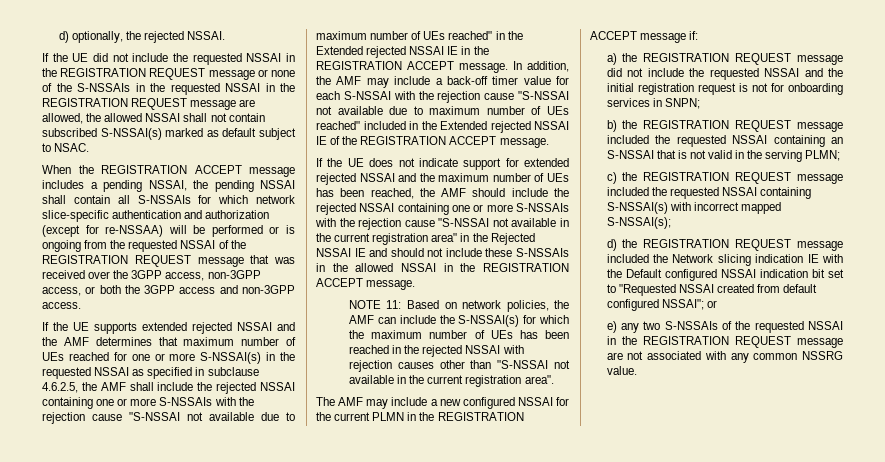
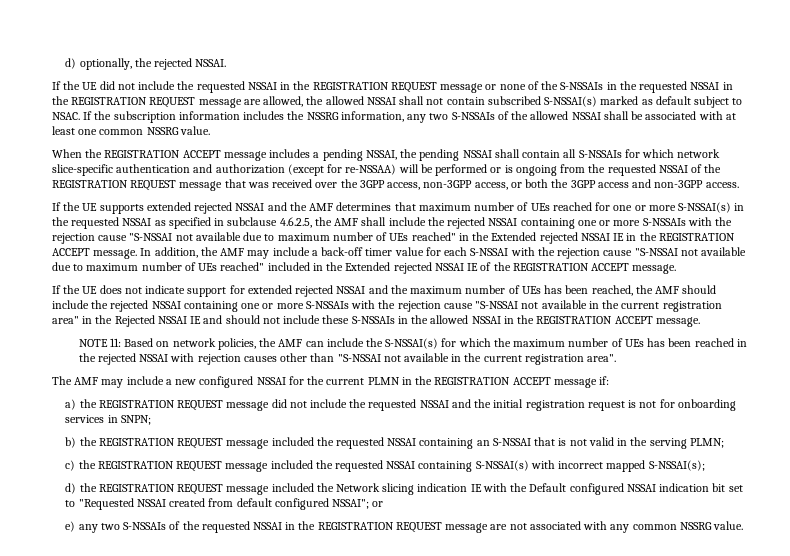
+ If the subscription information includes the NSSRG information, any two S-NSSAIs of the allowed NSSAI shall be associated with at least one common NSSRG value.

